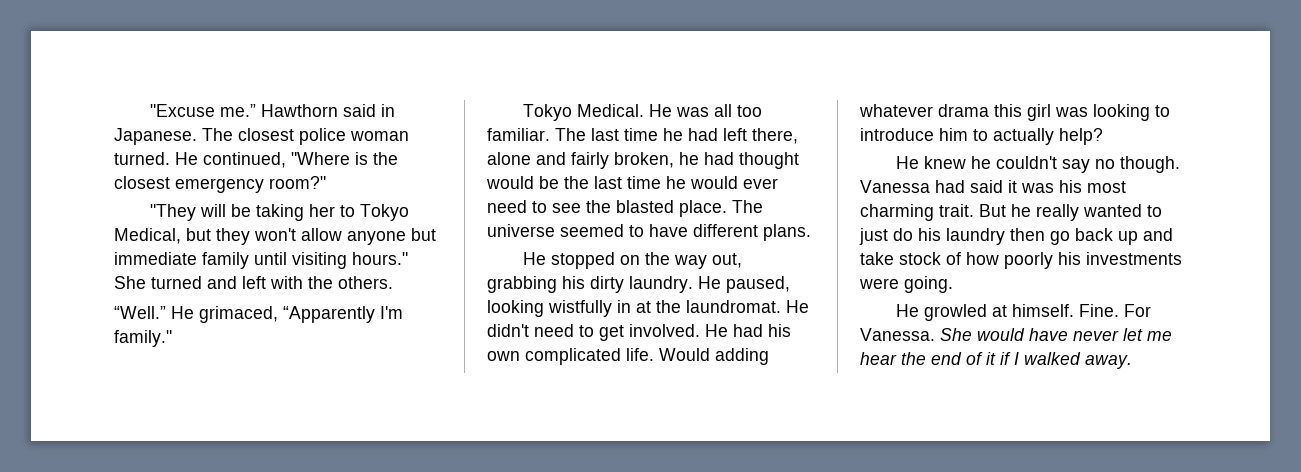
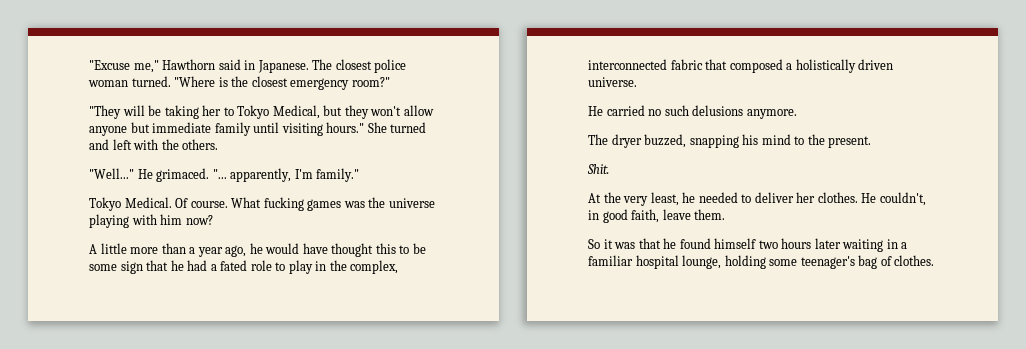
- "Excuse me.” Hawthorn said in Japanese.
+ "Excuse me," Hawthorn said in Japanese.
- He continued, "Where is the closest emergency room?"
+ "Where is the closest emergency room?"
- “Well.” He grimaced, “Apparently I'm family."
+ "Well..." He grimaced. "... apparently, I'm family."
- He was all too familiar. The last time he had left there, alone and fairly broken, he had thought would be the last time he would ever need to see the blasted place. The universe seemed to have different plans.
- He stopped on the way out, grabbing his dirty laundry. He paused, looking wistfully in at the laundromat. He didn't need to get involved. He had his own complicated life. Would adding whatever drama this girl was looking to introduce him to actually help?
- He knew he couldn't say no though. Vanessa had said it was his most charming trait. But he really wanted to just do his laundry then go back up and take stock of how poorly his investments were going.
- He growled at himself. Fine. For Vanessa. She would have never let me hear the end of it if I walked away.
+ Of course. What fucking games was the universe playing with him now?
+ A little more than a year ago, he would have thought this to be some sign that he had a fated role to play in the complex, interconnected fabric that composed a holistically driven universe.
+ He carried no such delusions anymore.
+ The dryer buzzed, snapping his mind to the present.
+ Shit.
+ At the very least, he needed to deliver her clothes. He couldn't, in good faith, leave them.
+ So it was that he found himself two hours later waiting in a familiar hospital lounge, holding some teenager's bag of clothes.

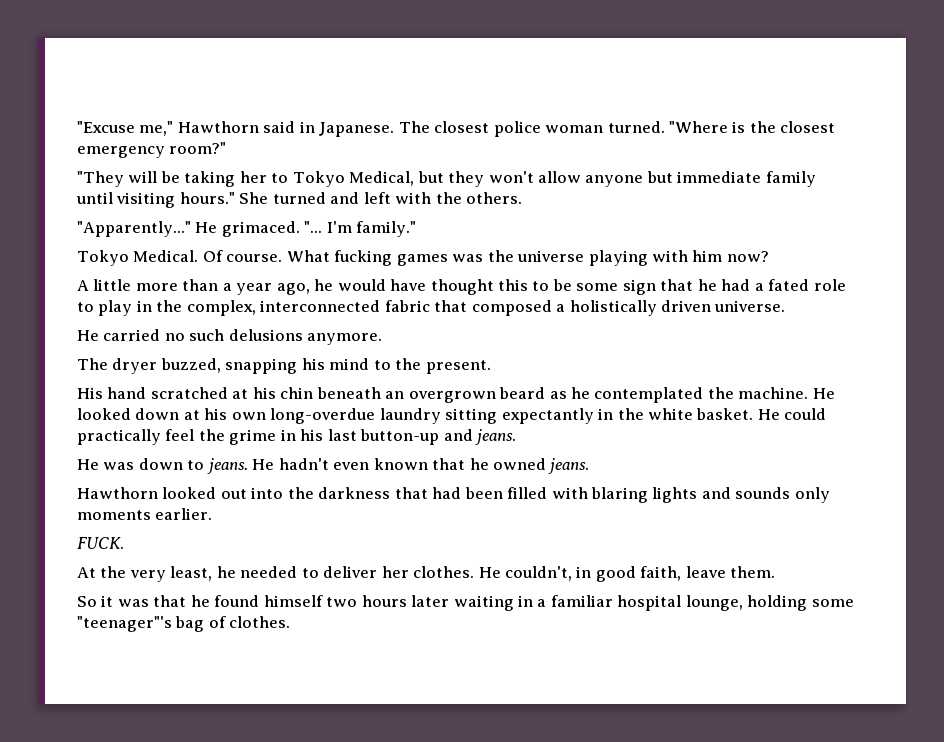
- "Well..."
+ "Apparently..."
- "... apparently, I'm family."
+ "... I'm family."
- Shit.
+ His hand scratched at his chin beneath an overgrown beard as he contemplated the machine. He looked down at his own long-overdue laundry sitting expectantly in the white basket. He could practically feel the grime in his last button-up and jeans.
+ He was down to jeans. He hadn't even known that he owned jeans.
+ Hawthorn looked out into the darkness that had been filled with blaring lights and sounds only moments earlier.
+ FUCK.
- So it was that he found himself two hours later waiting in a familiar hospital lounge, holding some teenager's bag of clothes.
+ So it was that he found himself two hours later waiting in a familiar hospital lounge, holding some "teenager"'s bag of clothes.

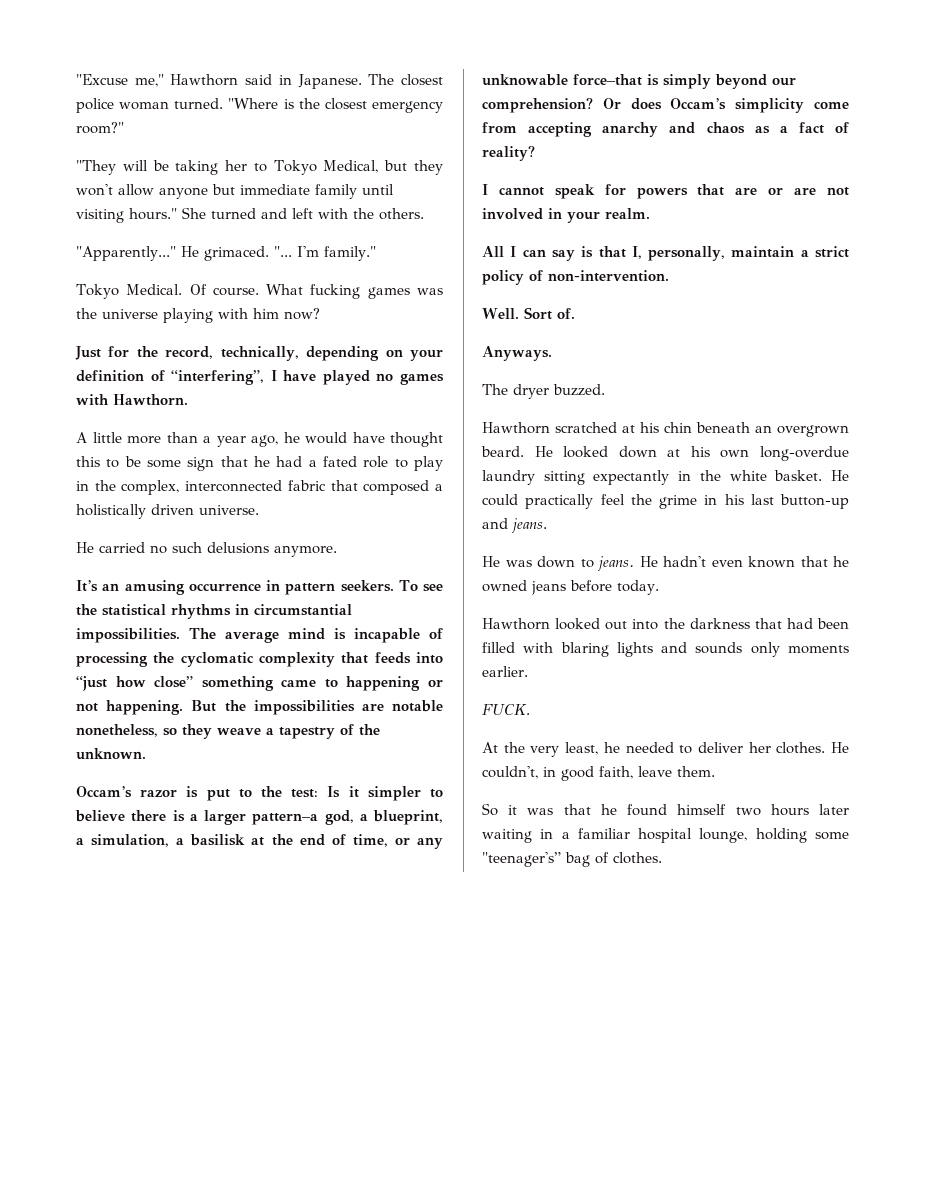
+ Just for the record, technically, depending on your definition of “interfering”, I have played no games with Hawthorn.
- The dryer buzzed, snapping his mind to the present.
- His hand scratched at his chin beneath an overgrown beard as he contemplated the machine.
+ It’s an amusing occurrence in pattern seekers. To see the statistical rhythms in circumstantial impossibilities. The average mind is incapable of processing the cyclomatic complexity that feeds into “just how close” something came to happening or not happening. But the impossibilities are notable nonetheless, so they weave a tapestry of the unknown.
+ Occam’s razor is put to the test: Is it simpler to believe there is a larger pattern–a god, a blueprint, a simulation, a basilisk at the end of time, or any unknowable force–that is simply beyond our comprehension? Or does Occam’s simplicity come from accepting anarchy and chaos as a fact of reality?
+ I cannot speak for powers that are or are not involved in your realm.
+ All I can say is that I, personally, maintain a strict policy of non-intervention.
+ Well. Sort of.
+ Anyways.
+ The dryer buzzed.
+ Hawthorn scratched at his chin beneath an overgrown beard.
- He hadn't even known that he owned jeans.
+ He hadn't even known that he owned jeans before today.
- So it was that he found himself two hours later waiting in a familiar hospital lounge, holding some "teenager"'s bag of clothes.
+ So it was that he found himself two hours later waiting in a familiar hospital lounge, holding some "teenager's” bag of clothes.

